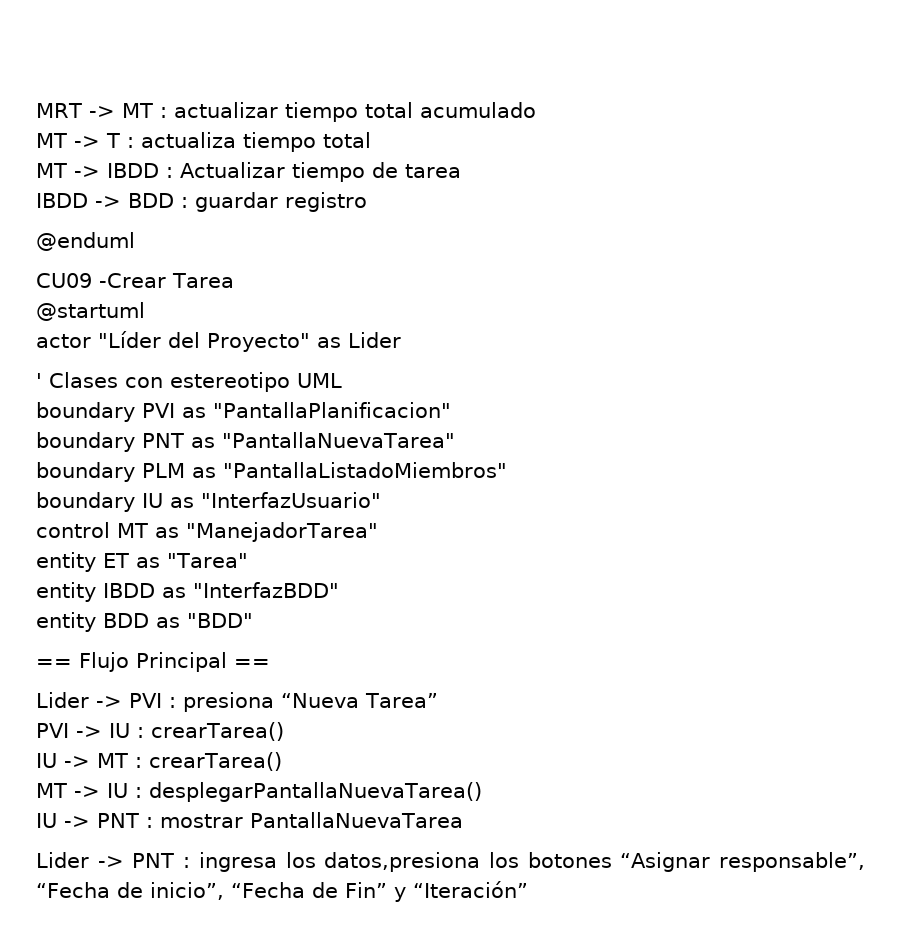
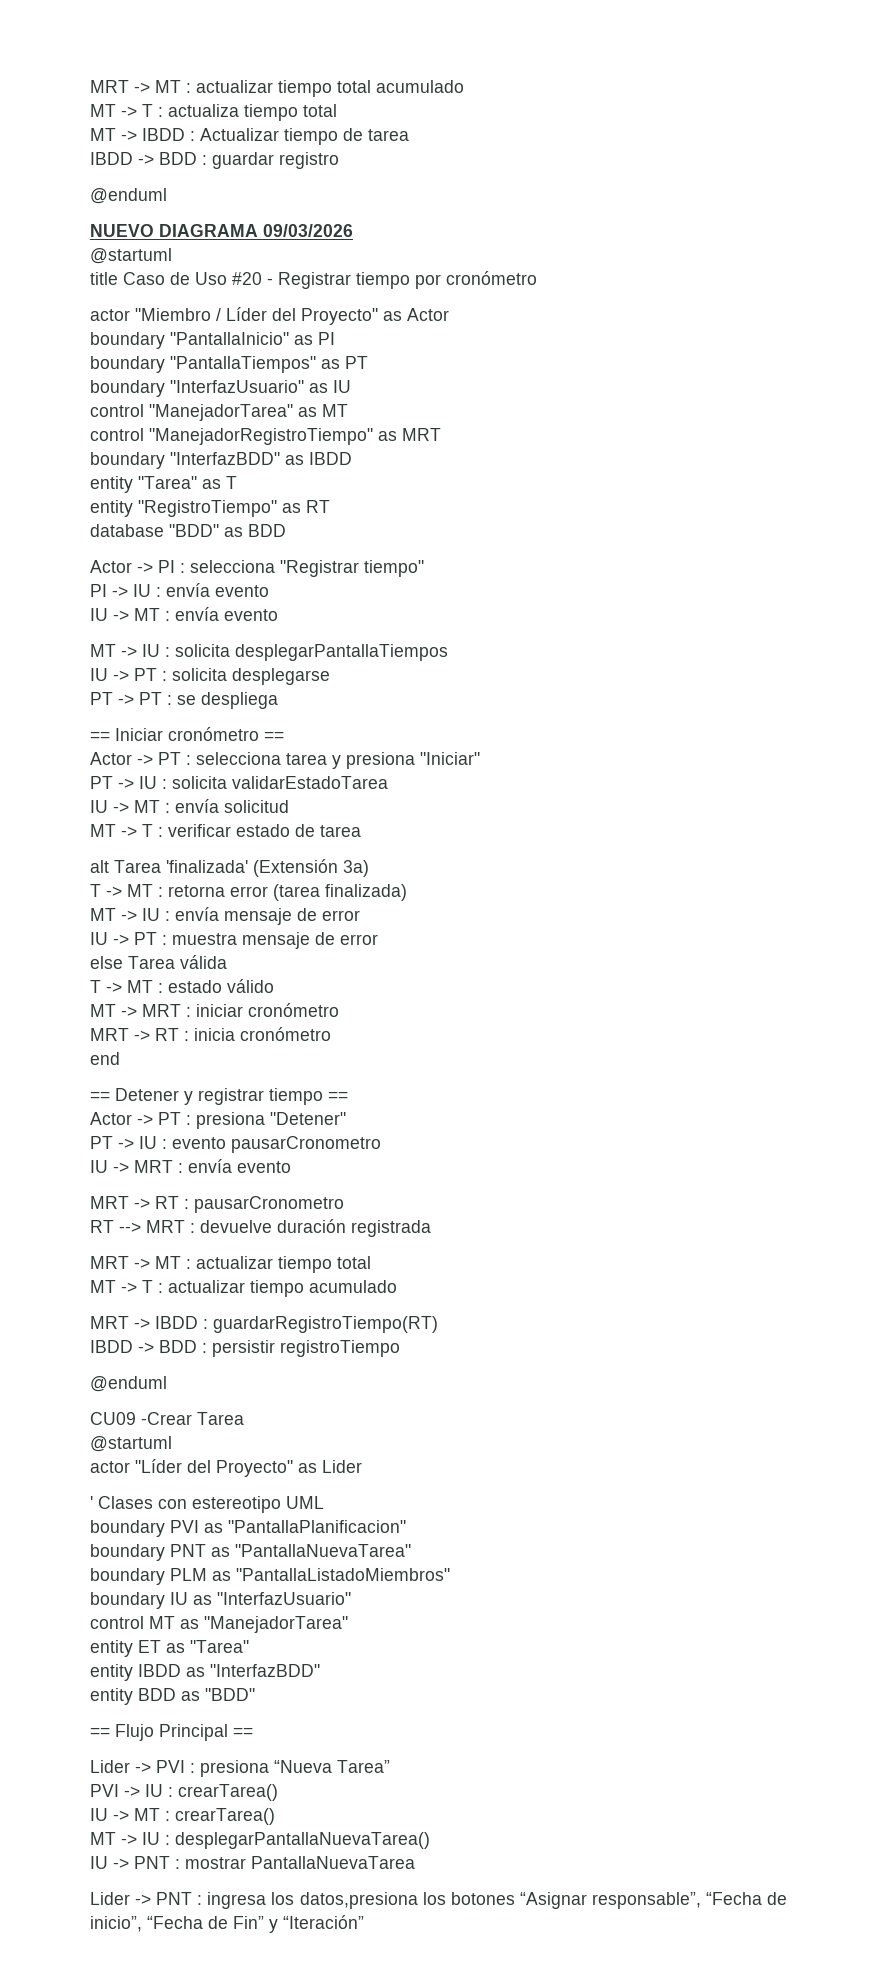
+ NUEVO DIAGRAMA 09/03/2026
+ @startuml
+ title Caso de Uso #20 - Registrar tiempo por cronómetro
+ actor "Miembro / Líder del Proyecto" as Actor
+ boundary "PantallaInicio" as PI
+ boundary "PantallaTiempos" as PT
+ boundary "InterfazUsuario" as IU
+ control "ManejadorTarea" as MT
+ control "ManejadorRegistroTiempo" as MRT
+ boundary "InterfazBDD" as IBDD
+ entity "Tarea" as T
+ entity "RegistroTiempo" as RT
+ database "BDD" as BDD
+ Actor -> PI : selecciona "Registrar tiempo"
+ PI -> IU : envía evento
+ IU -> MT : envía evento
+ MT -> IU : solicita desplegarPantallaTiempos
+ IU -> PT : solicita desplegarse
+ PT -> PT : se despliega
+ == Iniciar cronómetro ==
+ Actor -> PT : selecciona tarea y presiona "Iniciar"
+ PT -> IU : solicita validarEstadoTarea
+ IU -> MT : envía solicitud
+ MT -> T : verificar estado de tarea
+ alt Tarea 'finalizada' (Extensión 3a)
+ T -> MT : retorna error (tarea finalizada)
+ MT -> IU : envía mensaje de error
+ IU -> PT : muestra mensaje de error
+ else Tarea válida
+ T -> MT : estado válido
+ MT -> MRT : iniciar cronómetro
+ MRT -> RT : inicia cronómetro
+ end
+ == Detener y registrar tiempo ==
+ Actor -> PT : presiona "Detener"
+ PT -> IU : evento pausarCronometro
+ IU -> MRT : envía evento
+ MRT -> RT : pausarCronometro
+ RT --> MRT : devuelve duración registrada
+ MRT -> MT : actualizar tiempo total
+ MT -> T : actualizar tiempo acumulado
+ MRT -> IBDD : guardarRegistroTiempo(RT)
+ IBDD -> BDD : persistir registroTiempo
+ @enduml

